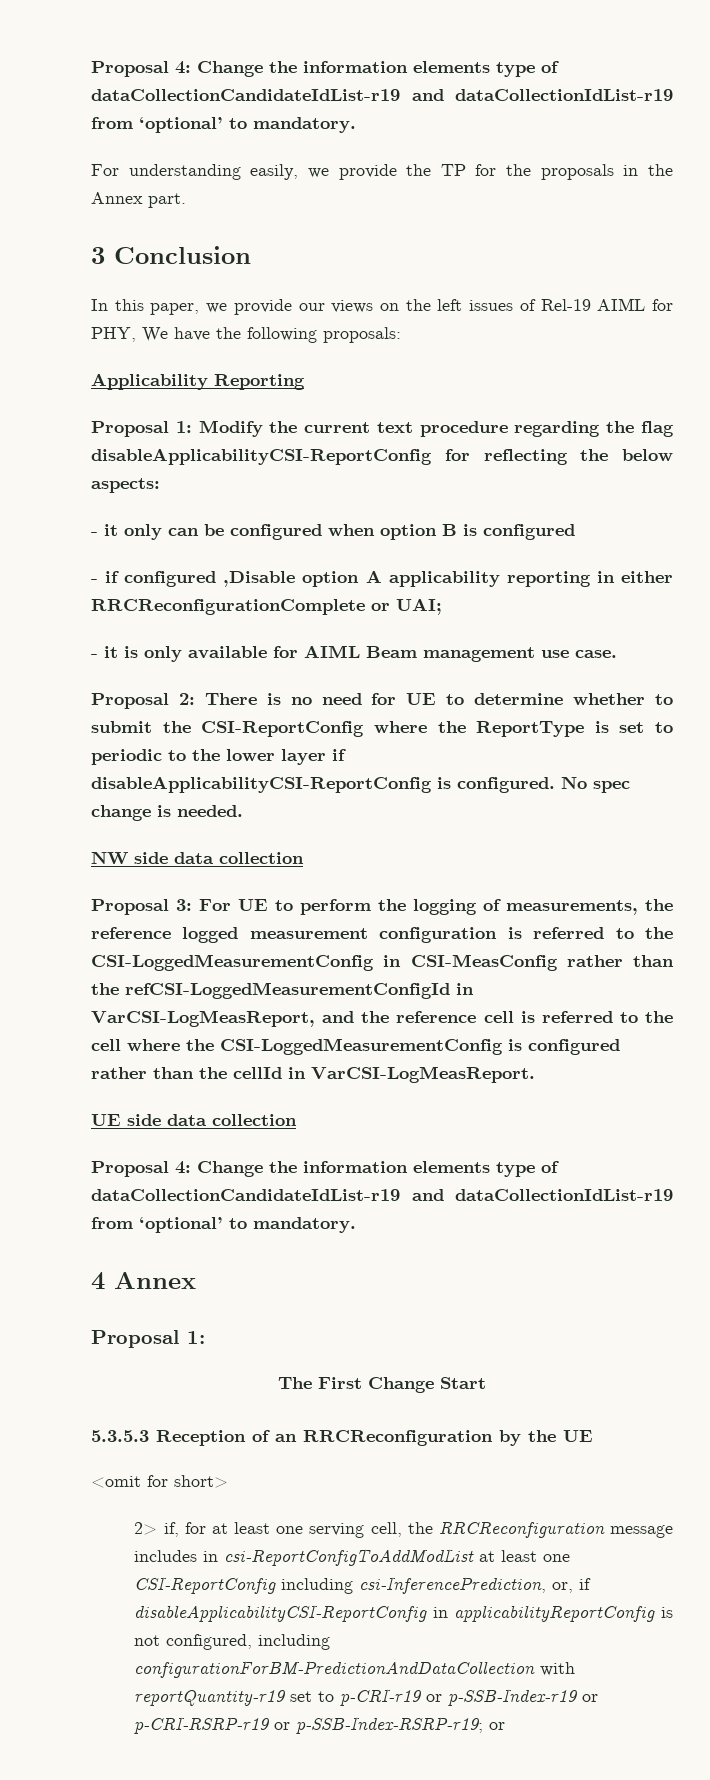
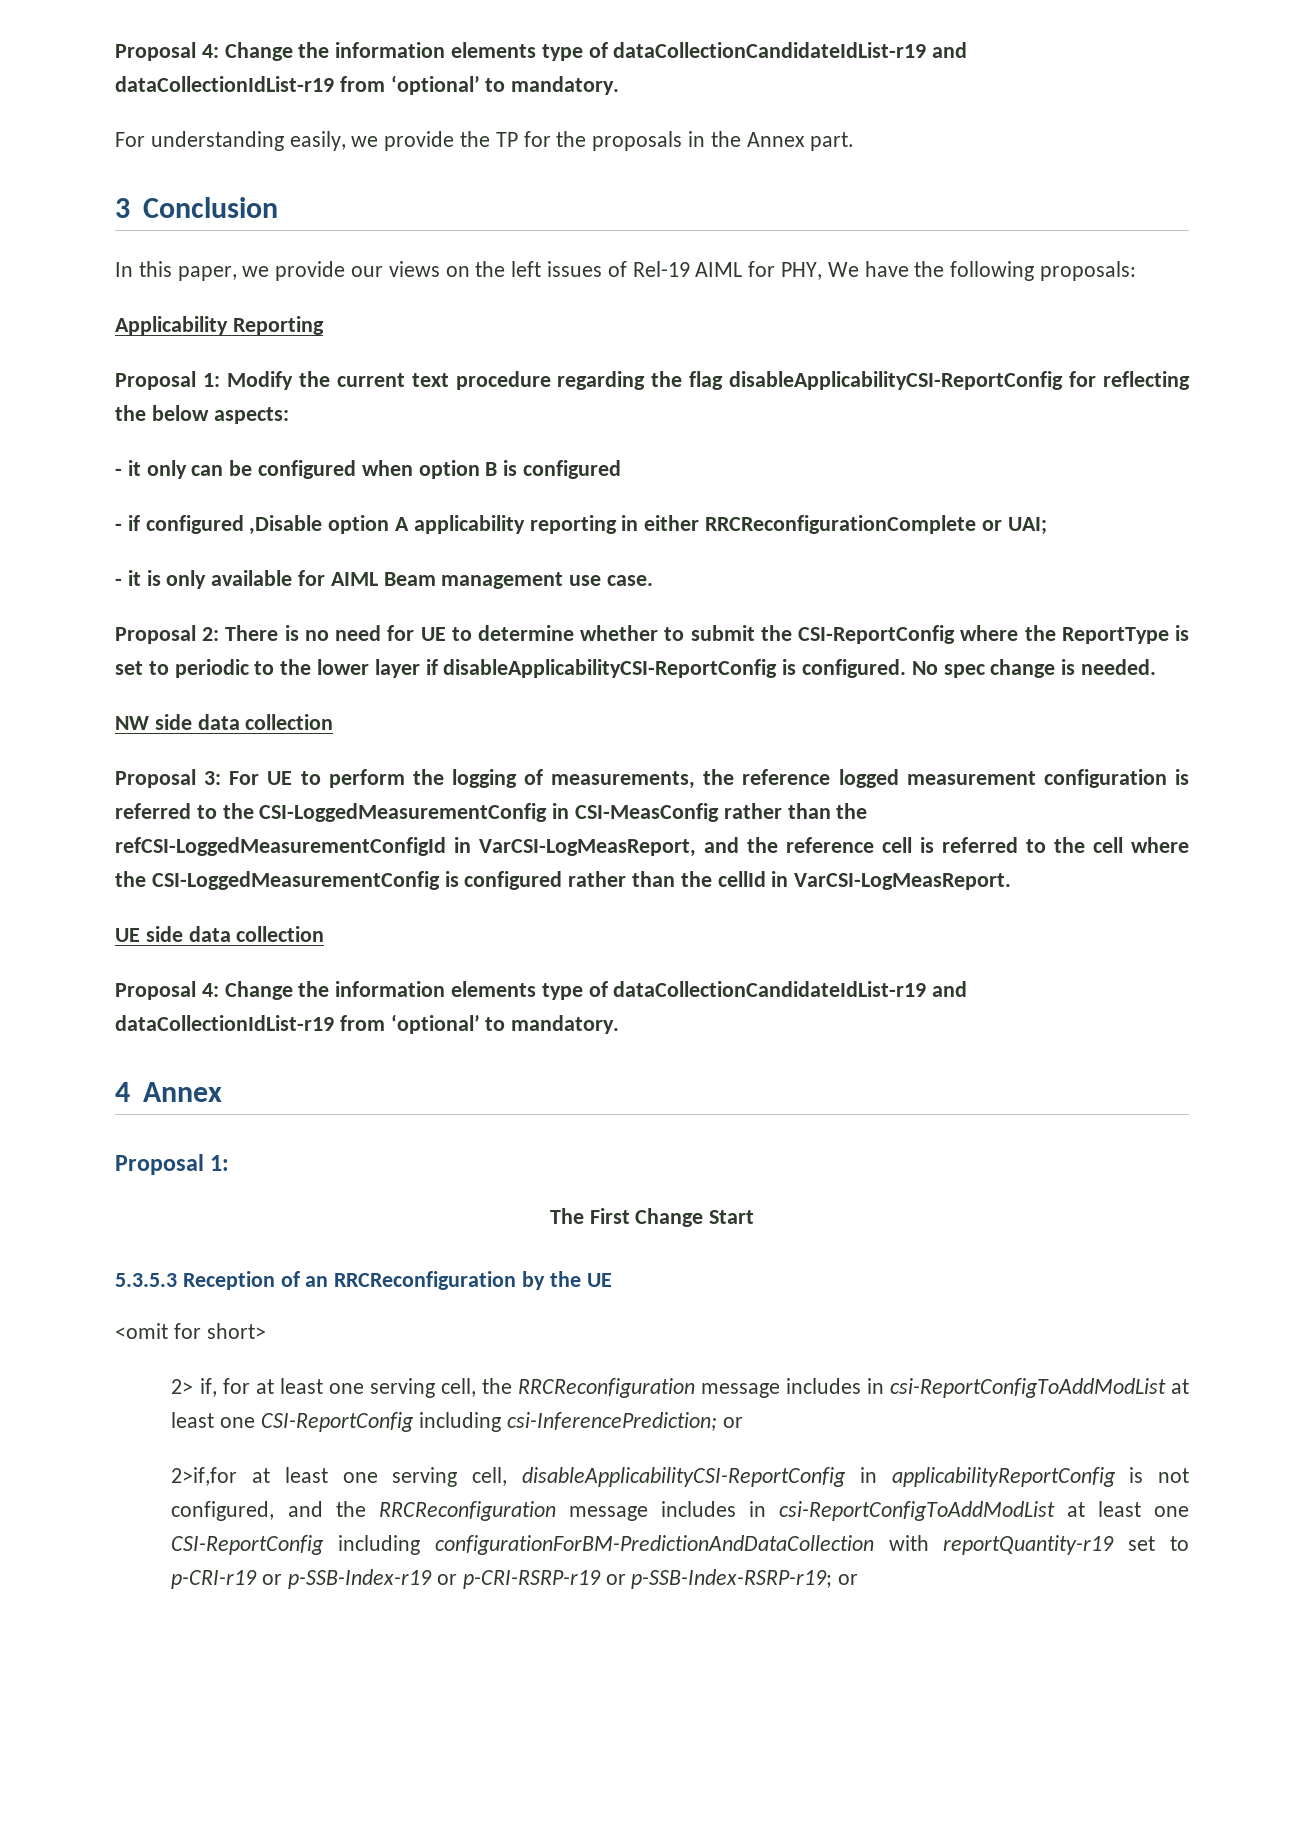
- 2> if, for at least one serving cell, the RRCReconfiguration message includes in csi-ReportConfigToAddModList at least one CSI-ReportConfig including csi-InferencePrediction, or, if disableApplicabilityCSI-ReportConfig in applicabilityReportConfig is not configured, including configurationForBM-PredictionAndDataCollection with reportQuantity-r19 set to p-CRI-r19 or p-SSB-Index-r19 or p-CRI-RSRP-r19 or p-SSB-Index-RSRP-r19; or
+ 2> if, for at least one serving cell, the RRCReconfiguration message includes in csi-ReportConfigToAddModList at least one CSI-ReportConfig including csi-InferencePrediction; or
+ 2>if,for at least one serving cell, disableApplicabilityCSI-ReportConfig in applicabilityReportConfig is not configured, and the RRCReconfiguration message includes in csi-ReportConfigToAddModList at least one CSI-ReportConfig including configurationForBM-PredictionAndDataCollection with reportQuantity-r19 set to p-CRI-r19 or p-SSB-Index-r19 or p-CRI-RSRP-r19 or p-SSB-Index-RSRP-r19; or

